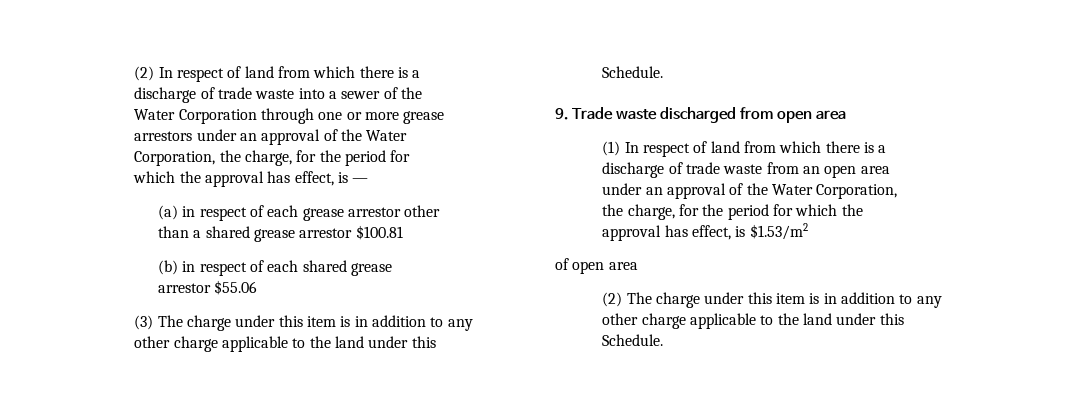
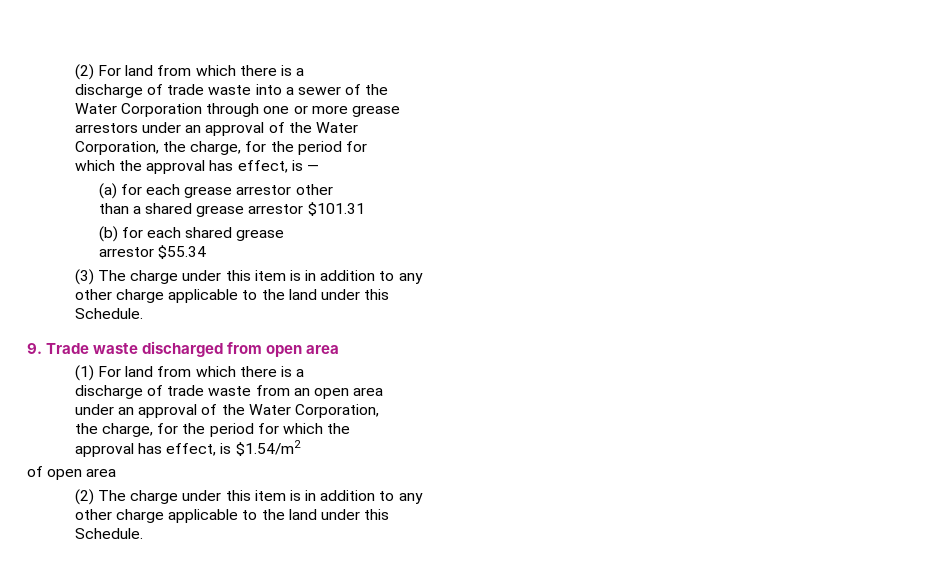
- (2) In respect of land from which there is a
+ (2) For land from which there is a
- (a) in respect of each grease arrestor other
+ (a) for each grease arrestor other
- than a shared grease arrestor $100.81
+ than a shared grease arrestor $101.31
- (b) in respect of each shared grease
+ (b) for each shared grease
- arrestor $55.06
+ arrestor $55.34
- (1) In respect of land from which there is a
+ (1) For land from which there is a
- approval has effect, is $1.53/m2
+ approval has effect, is $1.54/m2

